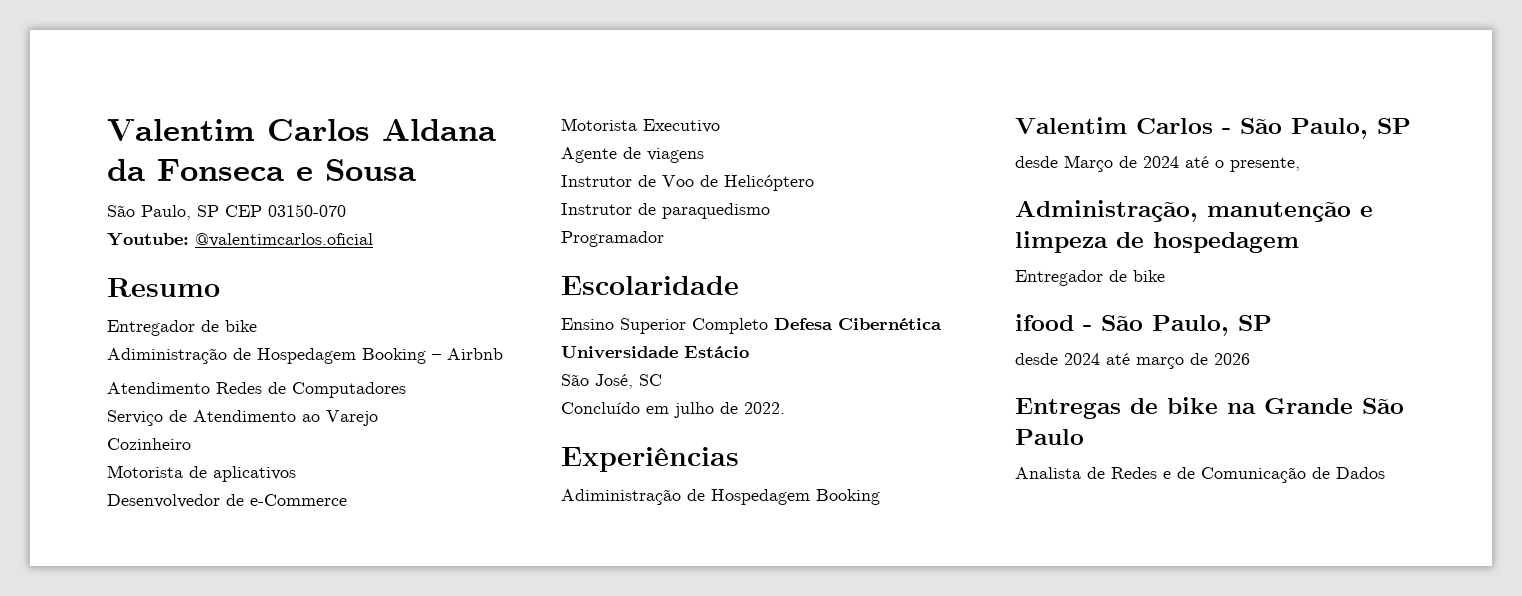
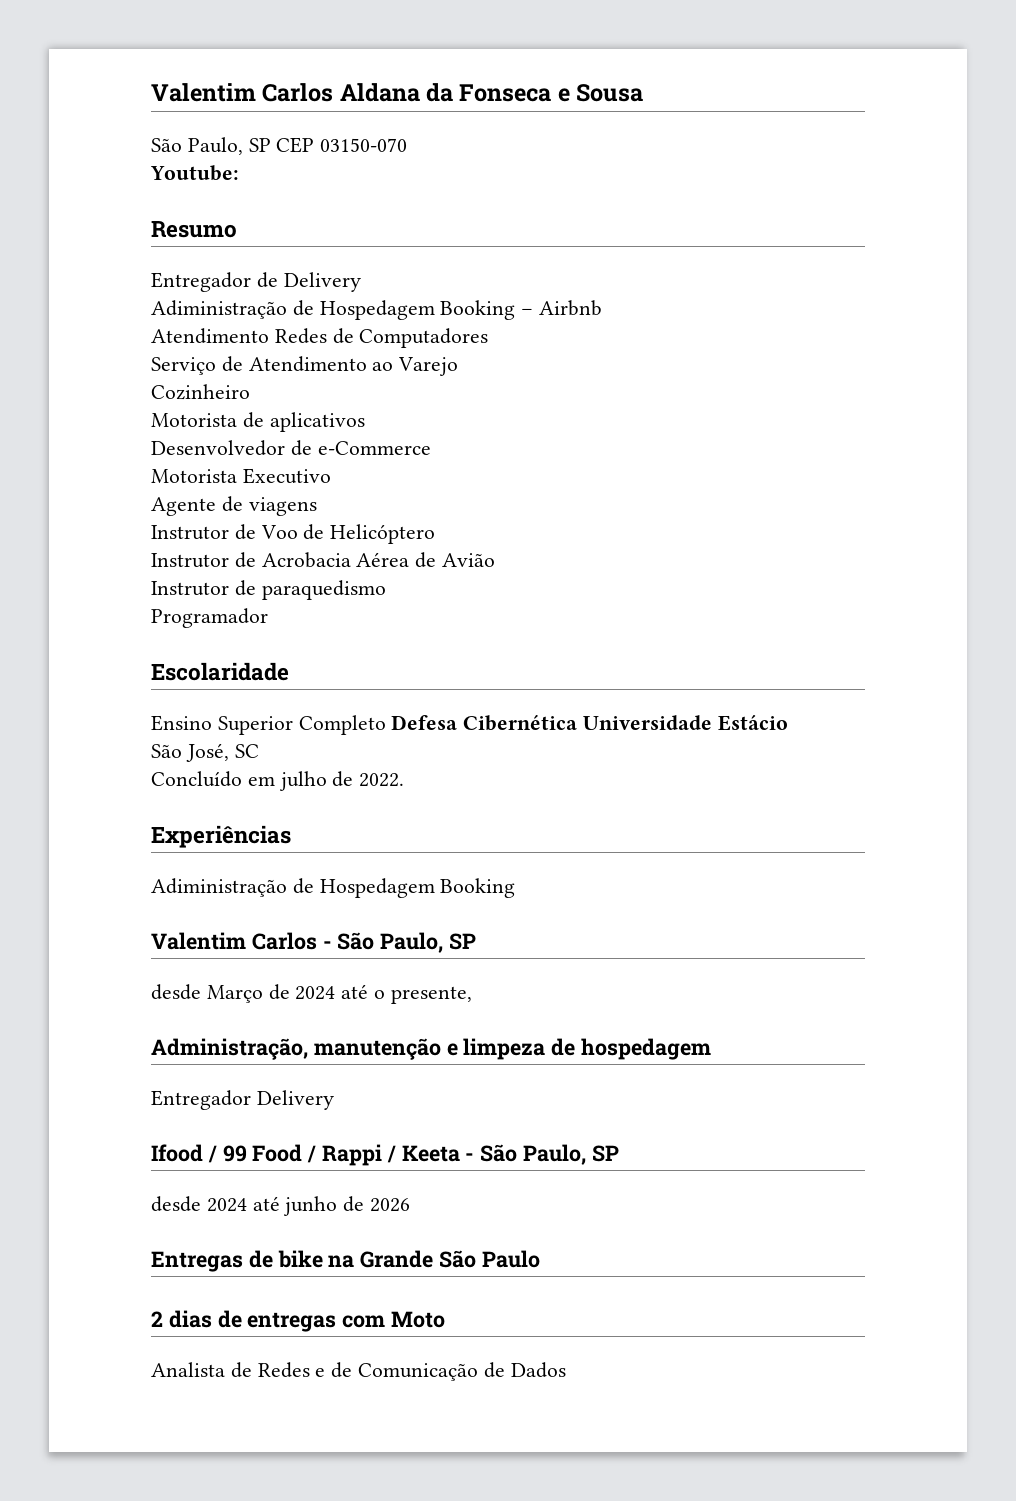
- Youtube: @valentimcarlos.oficial
+ Youtube:
  Resumo
- Entregador de bike
+ Entregador de Delivery
+ Instrutor de Acrobacia Aérea de Avião
  Administração, manutenção e limpeza de hospedagem
- Entregador de bike
- ifood - São Paulo, SP
+ Entregador Delivery
+ Ifood / 99 Food / Rappi / Keeta - São Paulo, SP
- desde 2024 até março de 2026
+ desde 2024 até junho de 2026
+ 2 dias de entregas com Moto

